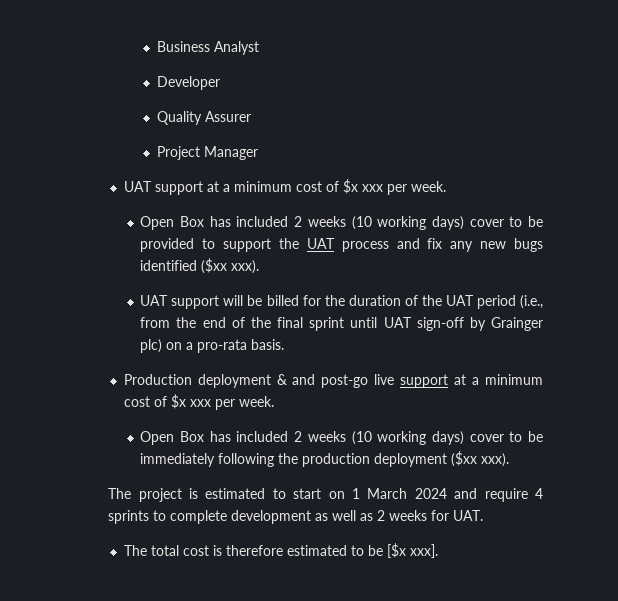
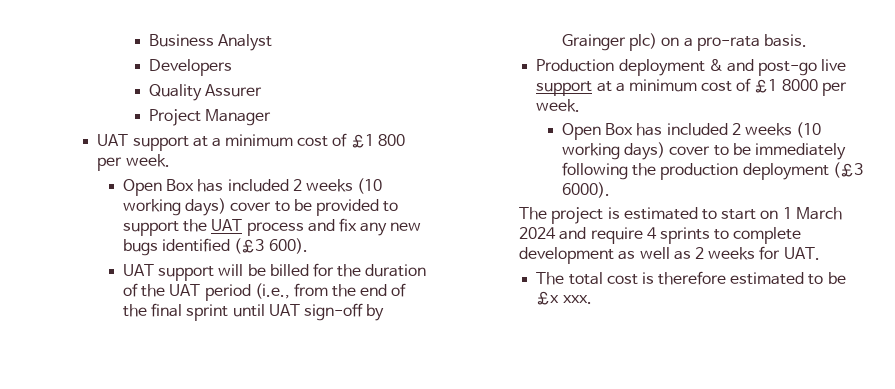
- Developer
+ Developers
- UAT support at a minimum cost of $x xxx per week.
+ UAT support at a minimum cost of £1 800 per week.
- Open Box has included 2 weeks (10 working days) cover to be provided to support the UAT process and fix any new bugs identified ($xx xxx).
+ Open Box has included 2 weeks (10 working days) cover to be provided to support the UAT process and fix any new bugs identified (£3 600).
- Production deployment & and post-go live support at a minimum cost of $x xxx per week.
+ Production deployment & and post-go live support at a minimum cost of £1 8000 per week.
- Open Box has included 2 weeks (10 working days) cover to be immediately following the production deployment ($xx xxx).
+ Open Box has included 2 weeks (10 working days) cover to be immediately following the production deployment (£3 6000).
- The total cost is therefore estimated to be [$x xxx].
+ The total cost is therefore estimated to be £x xxx.

